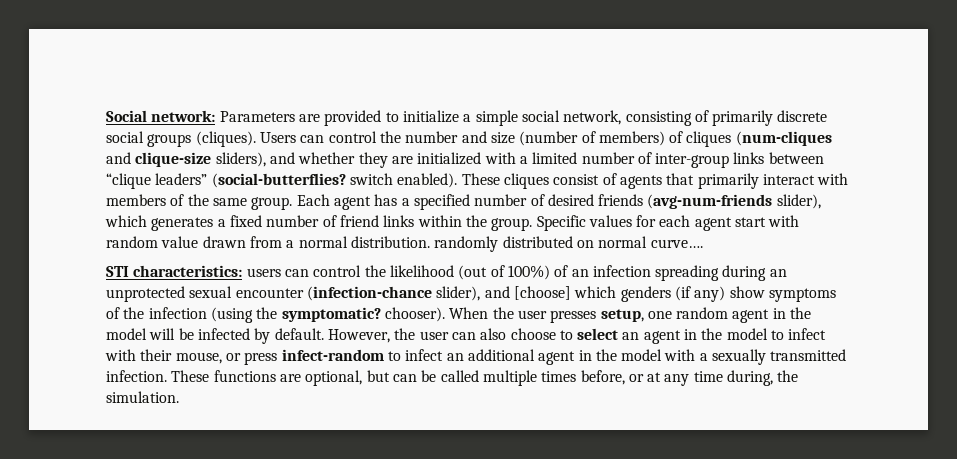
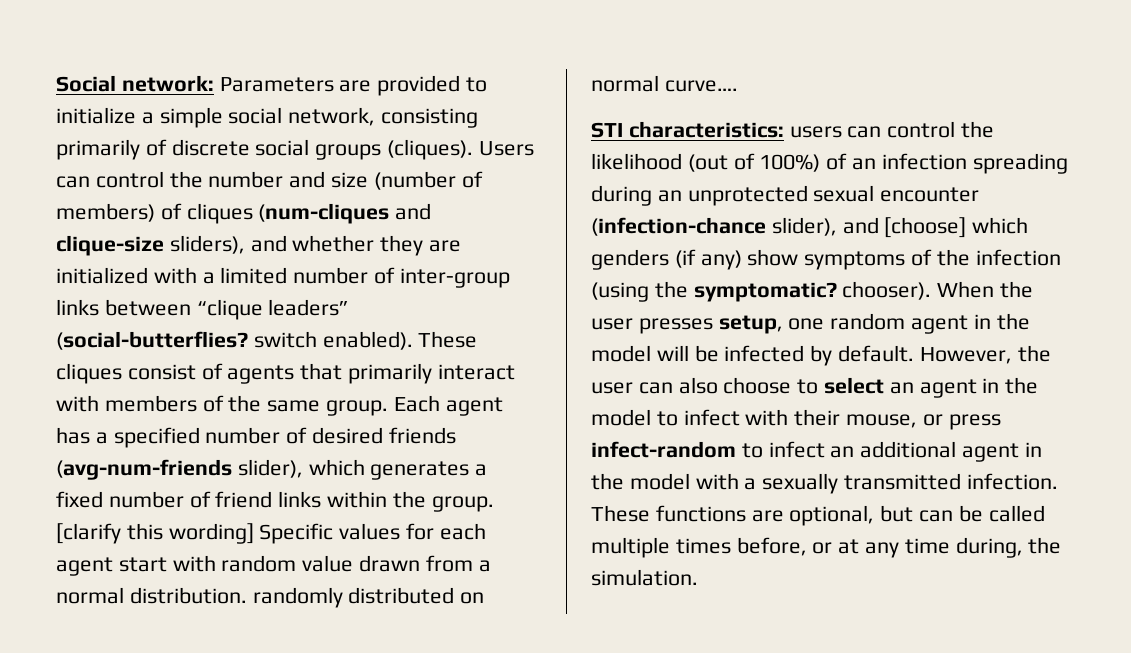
- Social network: Parameters are provided to initialize a simple social network, consisting of primarily discrete social groups (cliques).
+ Social network: Parameters are provided to initialize a simple social network, consisting primarily of discrete social groups (cliques).
- Specific values for each agent start with random value drawn from a normal distribution. randomly distributed on normal curve….
+ [clarify this wording] Specific values for each agent start with random value drawn from a normal distribution. randomly distributed on normal curve….

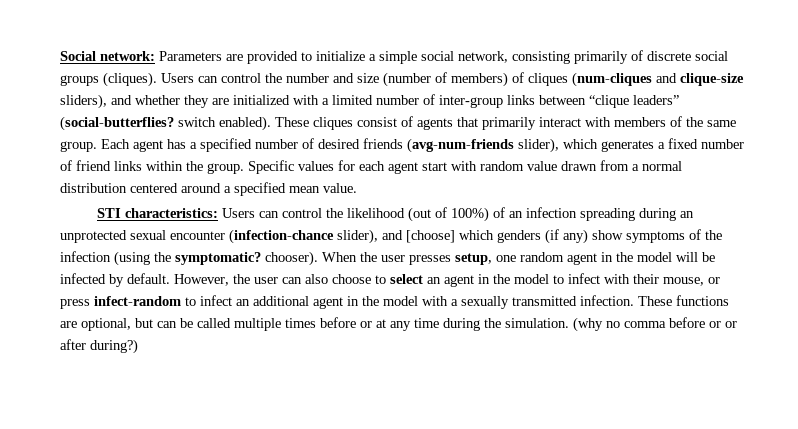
- [clarify this wording] Specific values for each agent start with random value drawn from a normal distribution. randomly distributed on normal curve….
+ Specific values for each agent start with random value drawn from a normal distribution centered around a specified mean value.
- STI characteristics: users can control the likelihood (out of 100%) of an infection spreading during an unprotected sexual encounter (infection-chance slider), and [choose] which genders (if any) show symptoms of the infection (using the symptomatic? chooser).
+ STI characteristics: Users can control the likelihood (out of 100%) of an infection spreading during an unprotected sexual encounter (infection-chance slider), and [choose] which genders (if any) show symptoms of the infection (using the symptomatic? chooser).
- These functions are optional, but can be called multiple times before, or at any time during, the simulation.
+ These functions are optional, but can be called multiple times before or at any time during the simulation.
+ (why no comma before or or after during?)

